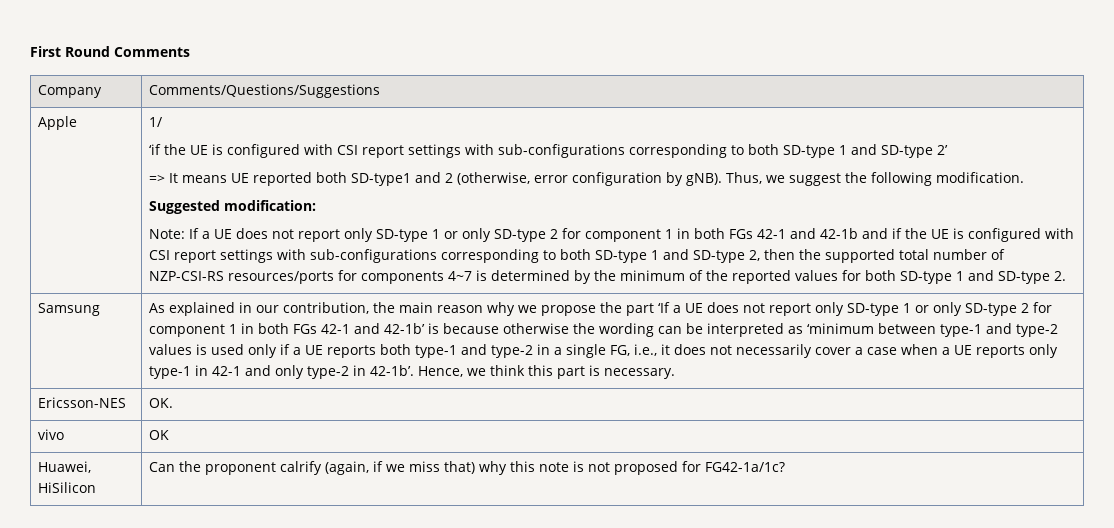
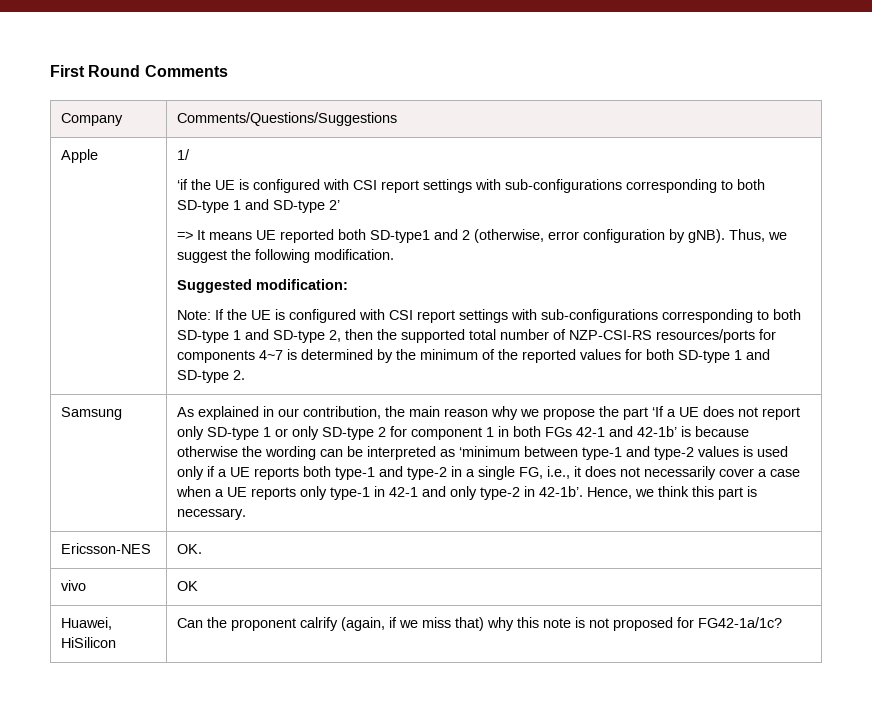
- Note: If a UE does not report only SD-type 1 or only SD-type 2 for component 1 in both FGs 42-1 and 42-1b and if the UE is configured with CSI report settings with sub-configurations corresponding to both SD-type 1 and SD-type 2, then the supported total number of NZP-CSI-RS resources/ports for components 4~7 is determined by the minimum of the reported values for both SD-type 1 and SD-type 2.
+ Note: If the UE is configured with CSI report settings with sub-configurations corresponding to both SD-type 1 and SD-type 2, then the supported total number of NZP-CSI-RS resources/ports for components 4~7 is determined by the minimum of the reported values for both SD-type 1 and SD-type 2.

